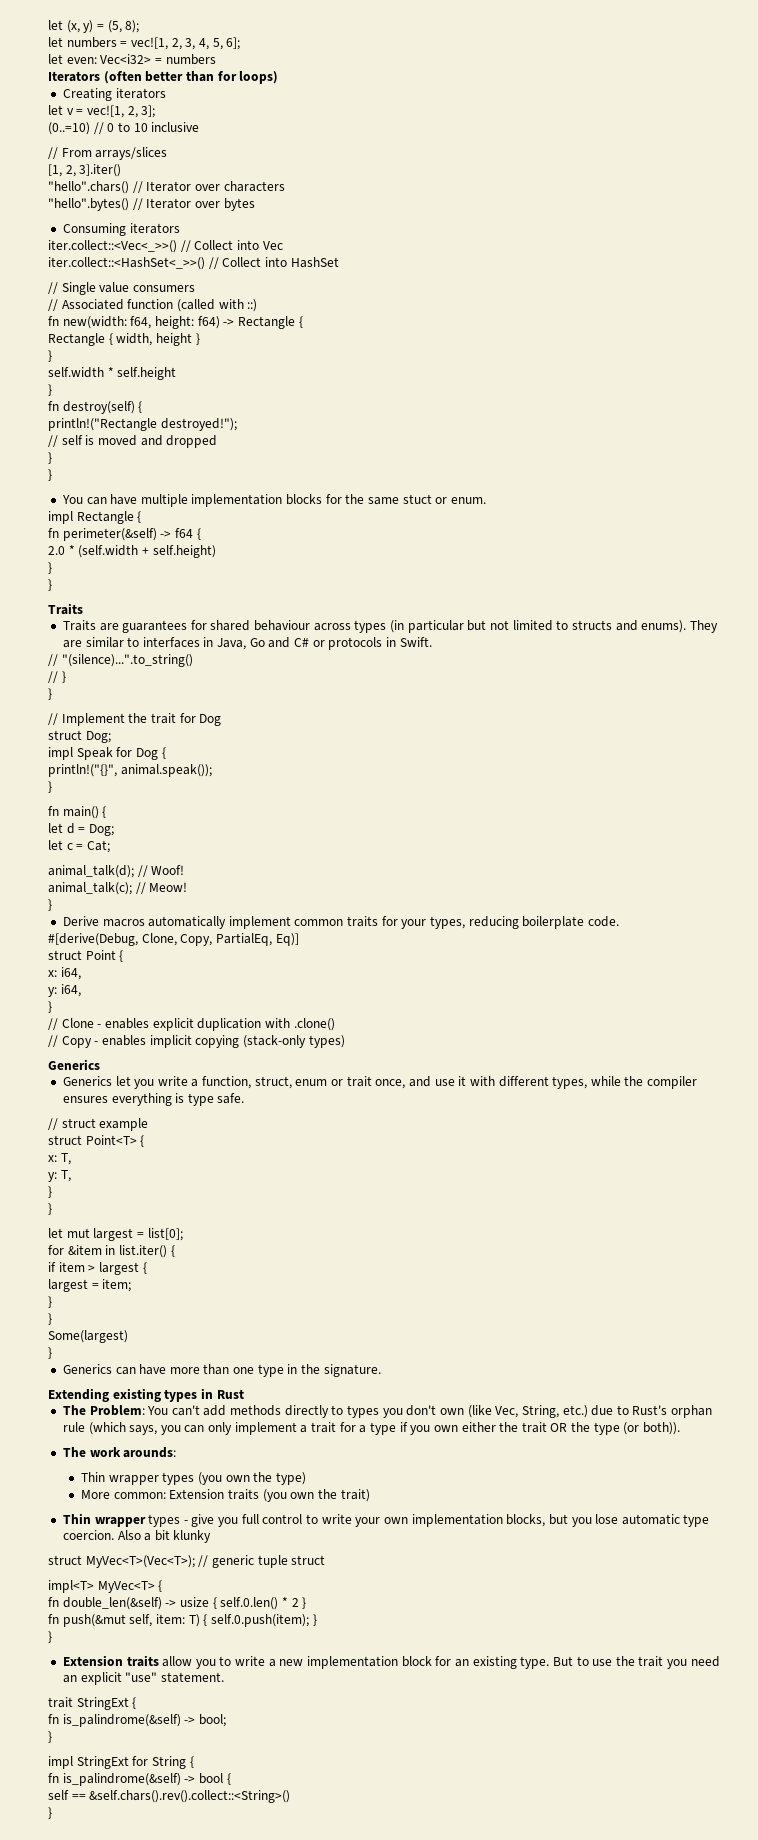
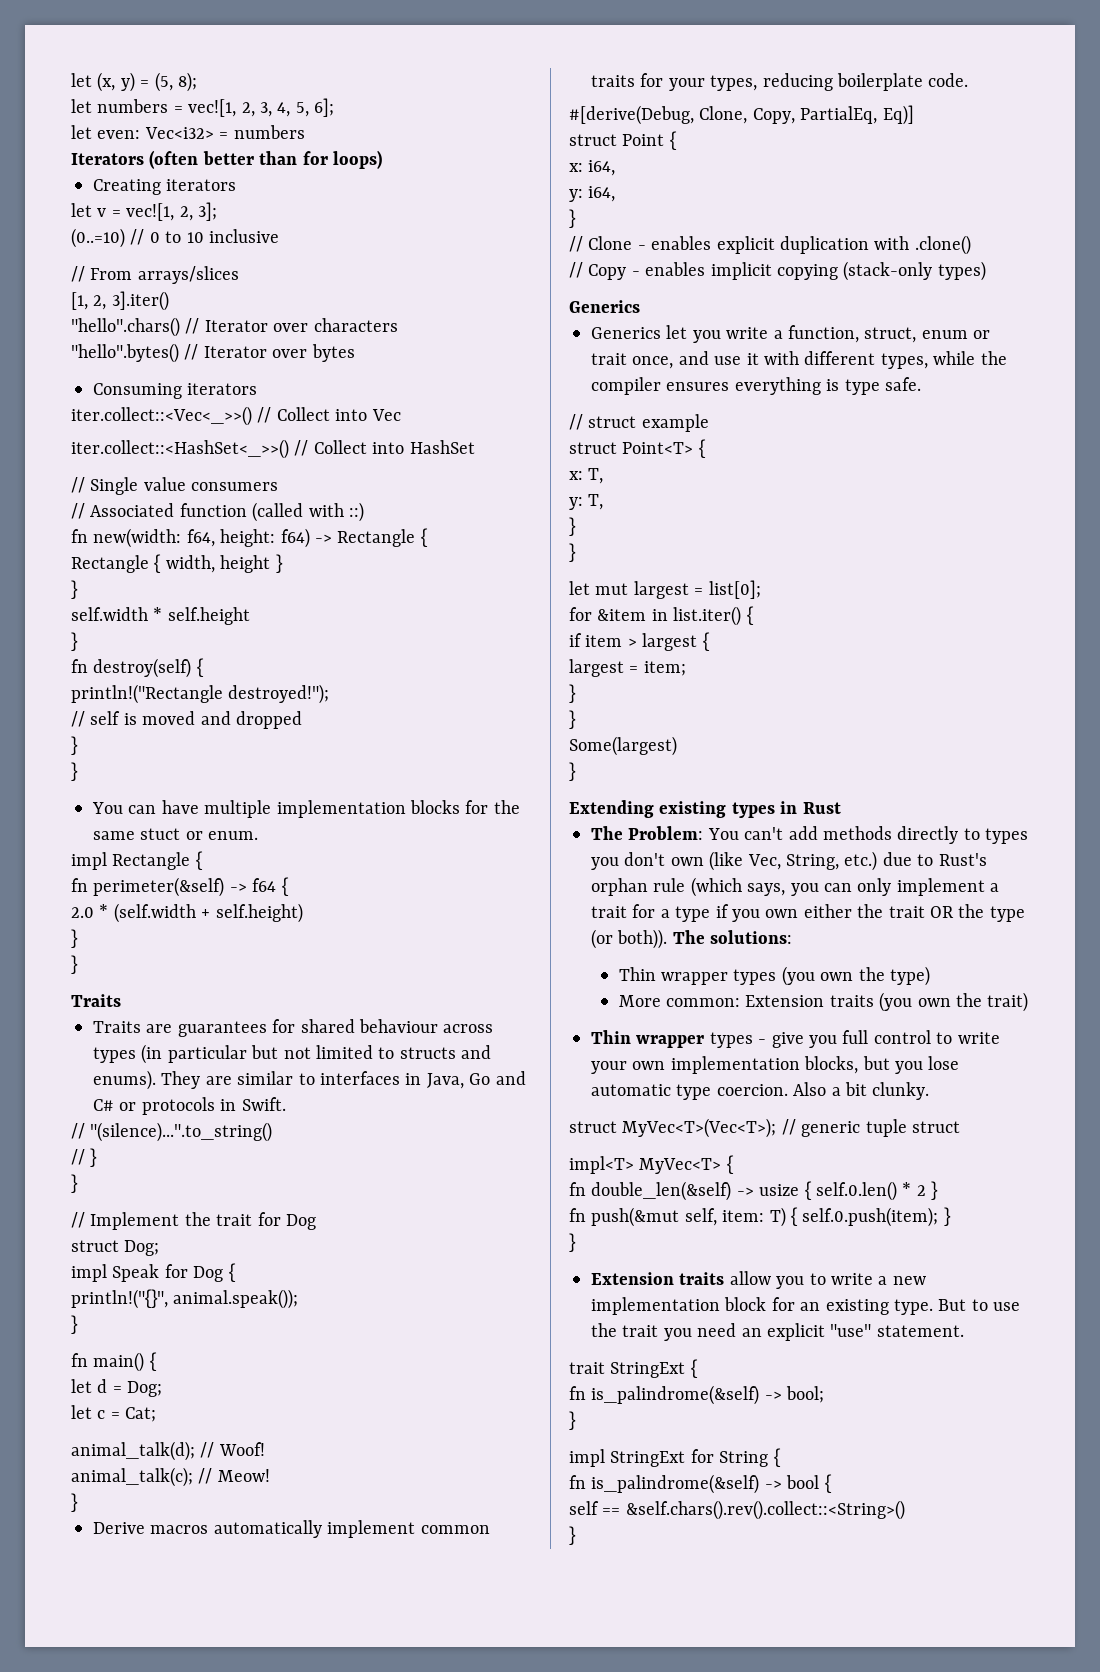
- Generics can have more than one type in the signature.
- The Problem: You can't add methods directly to types you don't own (like Vec, String, etc.) due to Rust's orphan rule (which says, you can only implement a trait for a type if you own either the trait OR the type (or both)).
- The work arounds:
+ The Problem: You can't add methods directly to types you don't own (like Vec, String, etc.) due to Rust's orphan rule (which says, you can only implement a trait for a type if you own either the trait OR the type (or both)). The solutions:
- Also a bit klunky
+ Also a bit clunky.

